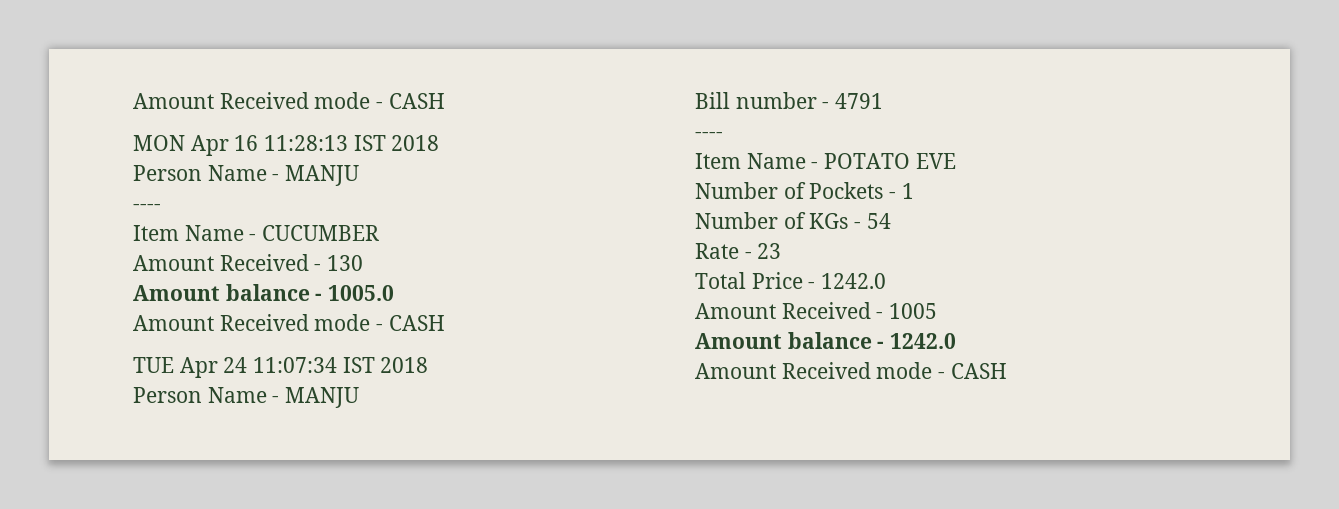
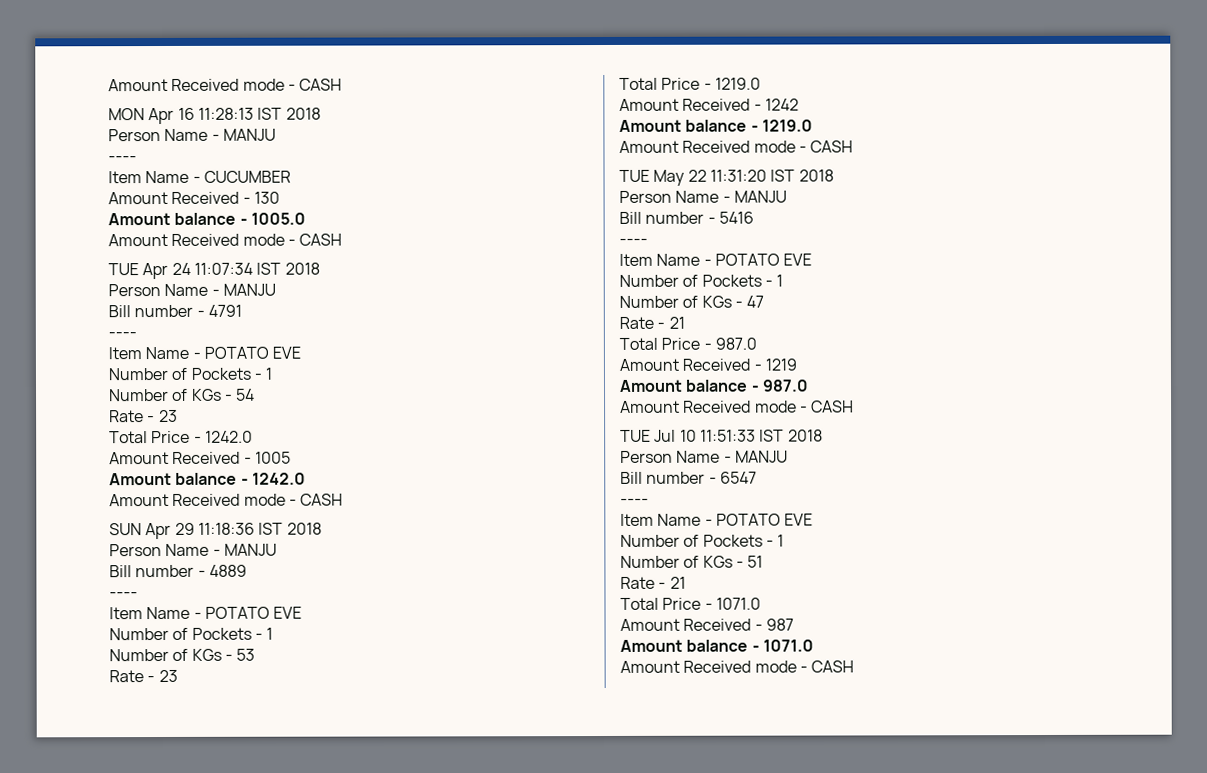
+ SUN Apr 29 11:18:36 IST 2018
+ Person Name - MANJU
+ Bill number - 4889
+ ----
+ Item Name - POTATO EVE
+ Number of Pockets - 1
+ Number of KGs - 53
+ Rate - 23
+ Total Price - 1219.0
+ Amount Received - 1242
+ Amount balance - 1219.0
+ Amount Received mode - CASH
+ TUE May 22 11:31:20 IST 2018
+ Person Name - MANJU
+ Bill number - 5416
+ ----
+ Item Name - POTATO EVE
+ Number of Pockets - 1
+ Number of KGs - 47
+ Rate - 21
+ Total Price - 987.0
+ Amount Received - 1219
+ Amount balance - 987.0
+ Amount Received mode - CASH
+ TUE Jul 10 11:51:33 IST 2018
+ Person Name - MANJU
+ Bill number - 6547
+ ----
+ Item Name - POTATO EVE
+ Number of Pockets - 1
+ Number of KGs - 51
+ Rate - 21
+ Total Price - 1071.0
+ Amount Received - 987
+ Amount balance - 1071.0
+ Amount Received mode - CASH

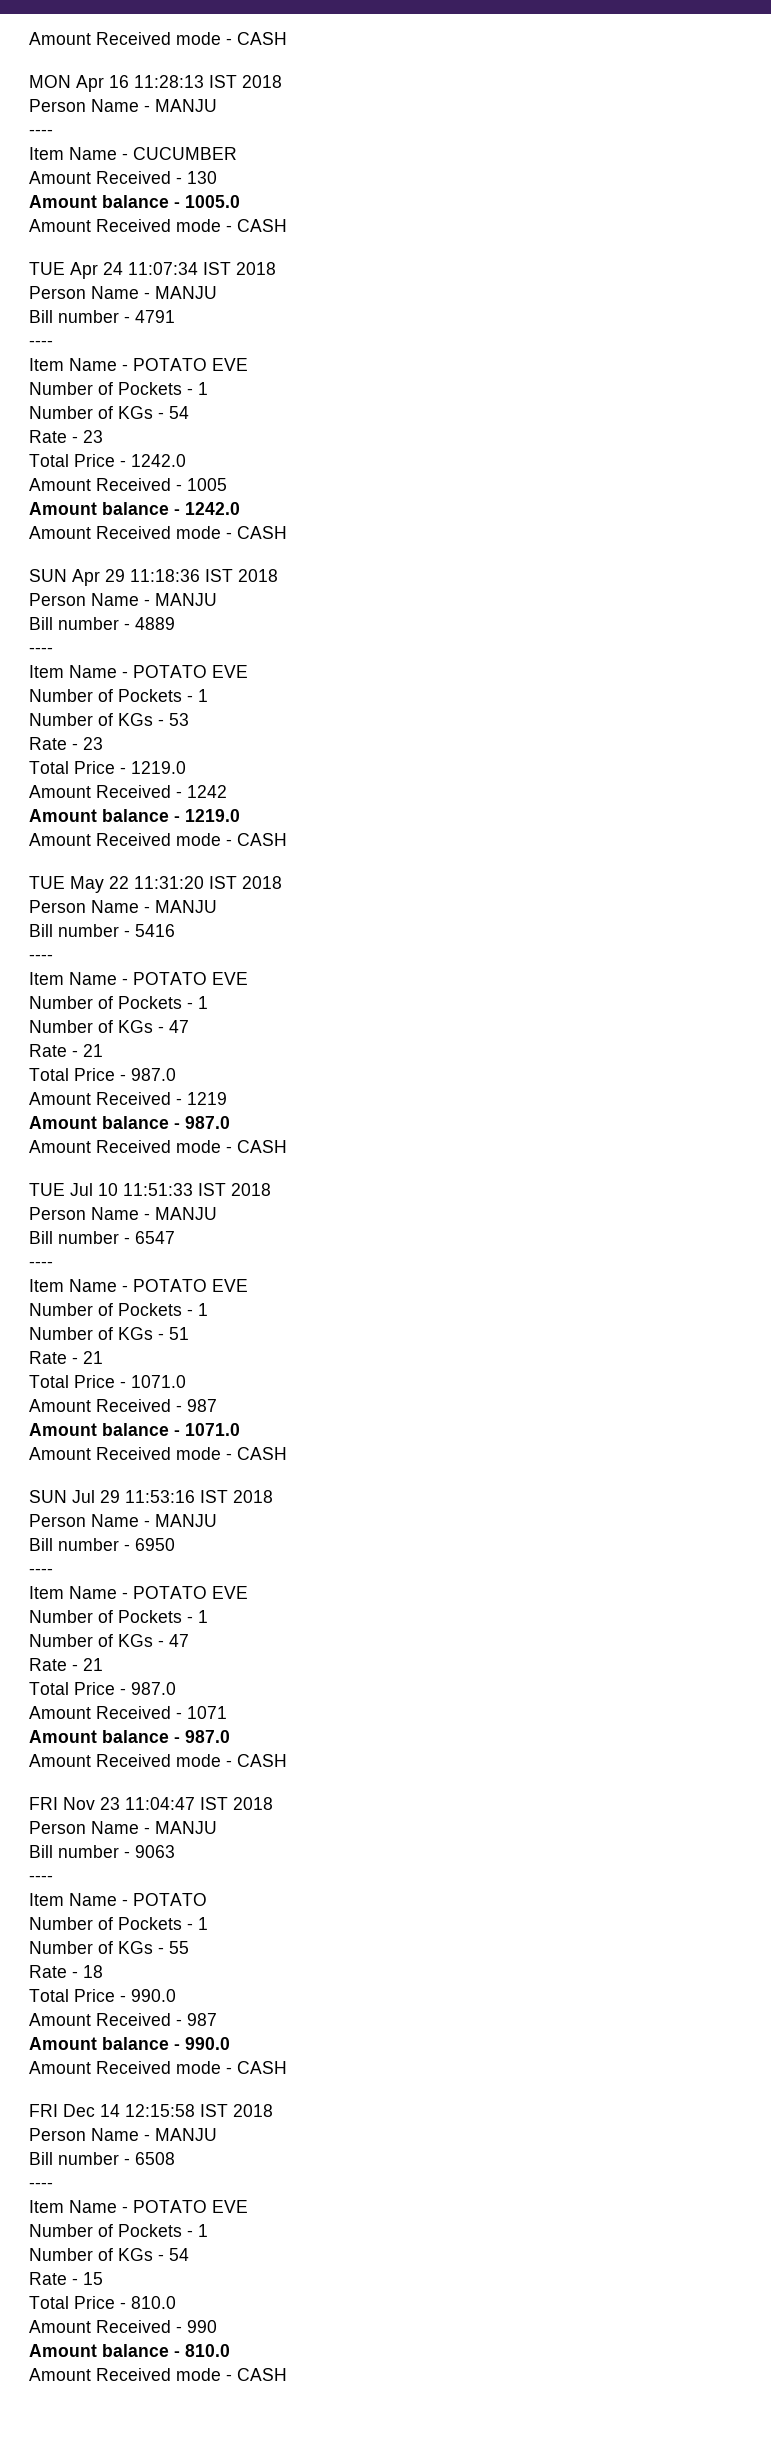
+ SUN Jul 29 11:53:16 IST 2018
+ Person Name - MANJU
+ Bill number - 6950
+ ----
+ Item Name - POTATO EVE
+ Number of Pockets - 1
+ Number of KGs - 47
+ Rate - 21
+ Total Price - 987.0
+ Amount Received - 1071
+ Amount balance - 987.0
+ Amount Received mode - CASH
+ FRI Nov 23 11:04:47 IST 2018
+ Person Name - MANJU
+ Bill number - 9063
+ ----
+ Item Name - POTATO
+ Number of Pockets - 1
+ Number of KGs - 55
+ Rate - 18
+ Total Price - 990.0
+ Amount Received - 987
+ Amount balance - 990.0
+ Amount Received mode - CASH
+ FRI Dec 14 12:15:58 IST 2018
+ Person Name - MANJU
+ Bill number - 6508
+ ----
+ Item Name - POTATO EVE
+ Number of Pockets - 1
+ Number of KGs - 54
+ Rate - 15
+ Total Price - 810.0
+ Amount Received - 990
+ Amount balance - 810.0
+ Amount Received mode - CASH

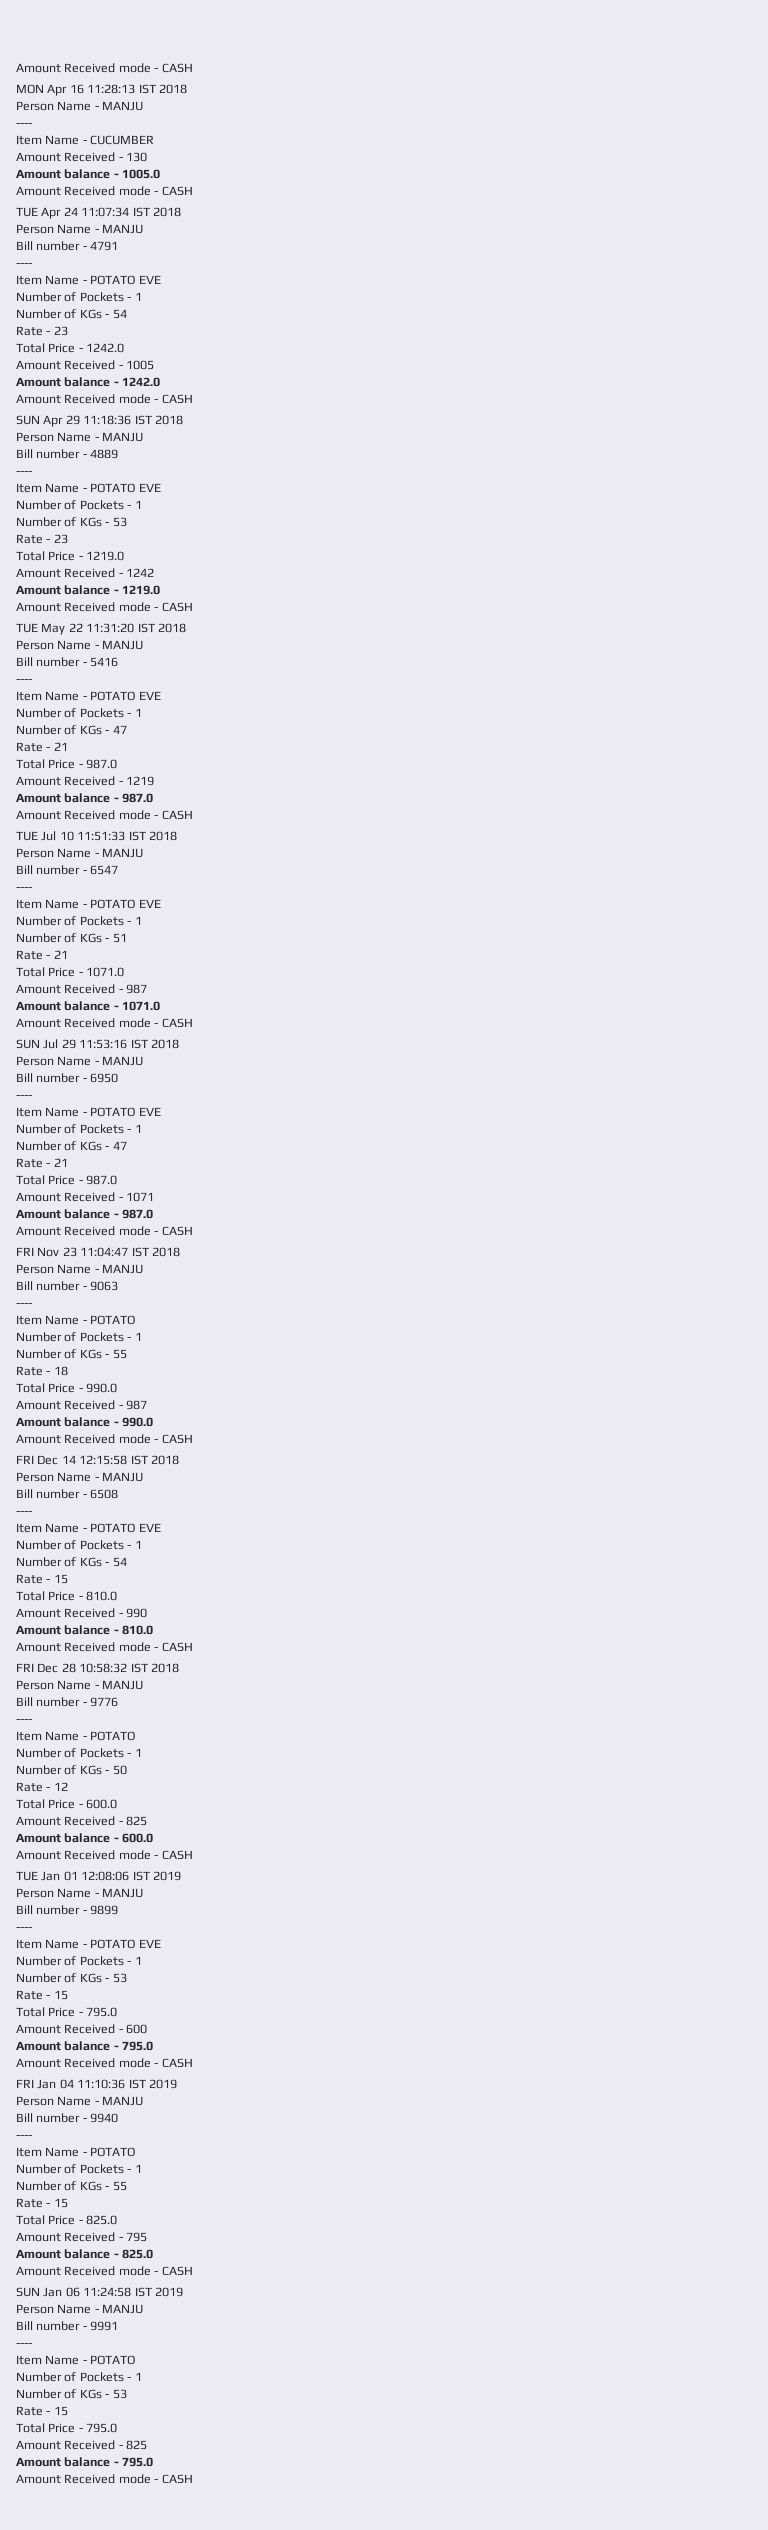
+ FRI Dec 28 10:58:32 IST 2018
+ Person Name - MANJU
+ Bill number - 9776
+ ----
+ Item Name - POTATO
+ Number of Pockets - 1
+ Number of KGs - 50
+ Rate - 12
+ Total Price - 600.0
+ Amount Received - 825
+ Amount balance - 600.0
+ Amount Received mode - CASH
+ TUE Jan 01 12:08:06 IST 2019
+ Person Name - MANJU
+ Bill number - 9899
+ ----
+ Item Name - POTATO EVE
+ Number of Pockets - 1
+ Number of KGs - 53
+ Rate - 15
+ Total Price - 795.0
+ Amount Received - 600
+ Amount balance - 795.0
+ Amount Received mode - CASH
+ FRI Jan 04 11:10:36 IST 2019
+ Person Name - MANJU
+ Bill number - 9940
+ ----
+ Item Name - POTATO
+ Number of Pockets - 1
+ Number of KGs - 55
+ Rate - 15
+ Total Price - 825.0
+ Amount Received - 795
+ Amount balance - 825.0
+ Amount Received mode - CASH
+ SUN Jan 06 11:24:58 IST 2019
+ Person Name - MANJU
+ Bill number - 9991
+ ----
+ Item Name - POTATO
+ Number of Pockets - 1
+ Number of KGs - 53
+ Rate - 15
+ Total Price - 795.0
+ Amount Received - 825
+ Amount balance - 795.0
+ Amount Received mode - CASH

